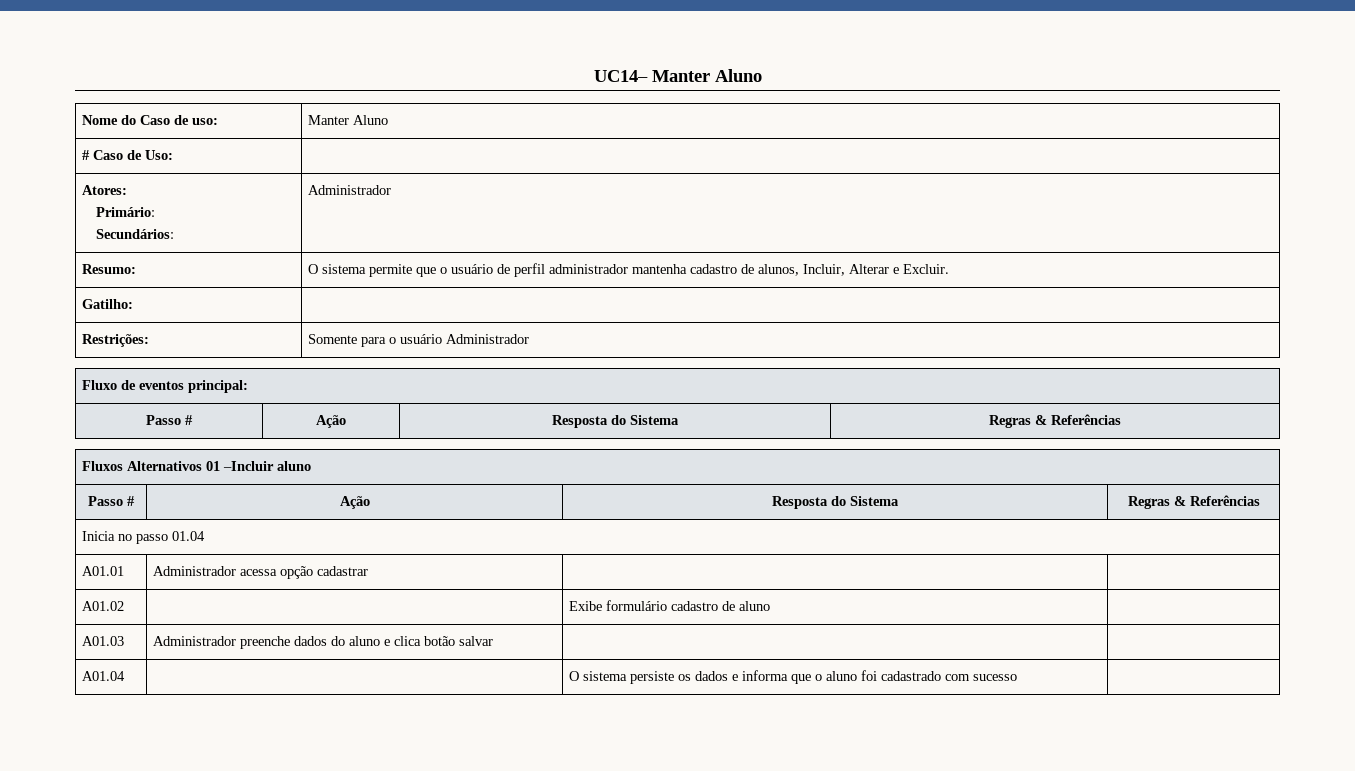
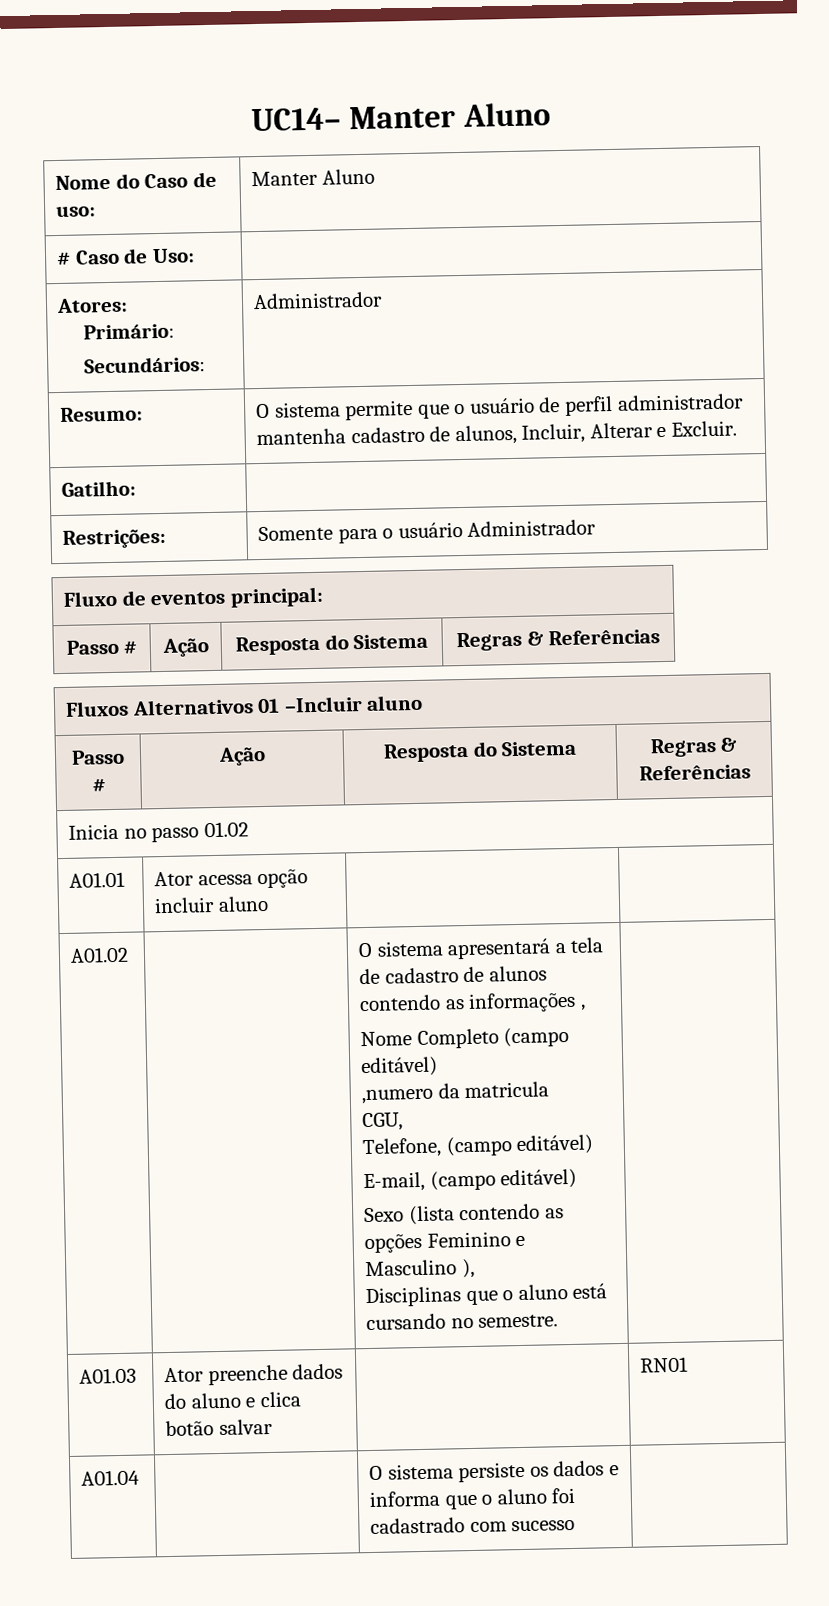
- Inicia no passo 01.04
+ Inicia no passo 01.02
- A01.01 | Administrador acessa opção cadastrar | |
+ A01.01 | Ator acessa opção incluir aluno | |
- Exibe formulário cadastro de aluno
+ O sistema apresentará a tela de cadastro de alunos contendo as informações ,
+ Nome Completo (campo editável)
+ ,numero da matricula
+ CGU,
+ Telefone, (campo editável)
+ E-mail, (campo editável)
+ Sexo (lista contendo as opções Feminino e Masculino ),
+ Disciplinas que o aluno está cursando no semestre.
- A01.03 | Administrador preenche dados do aluno e clica botão salvar | |
+ A01.03 | Ator preenche dados do aluno e clica botão salvar | | RN01

